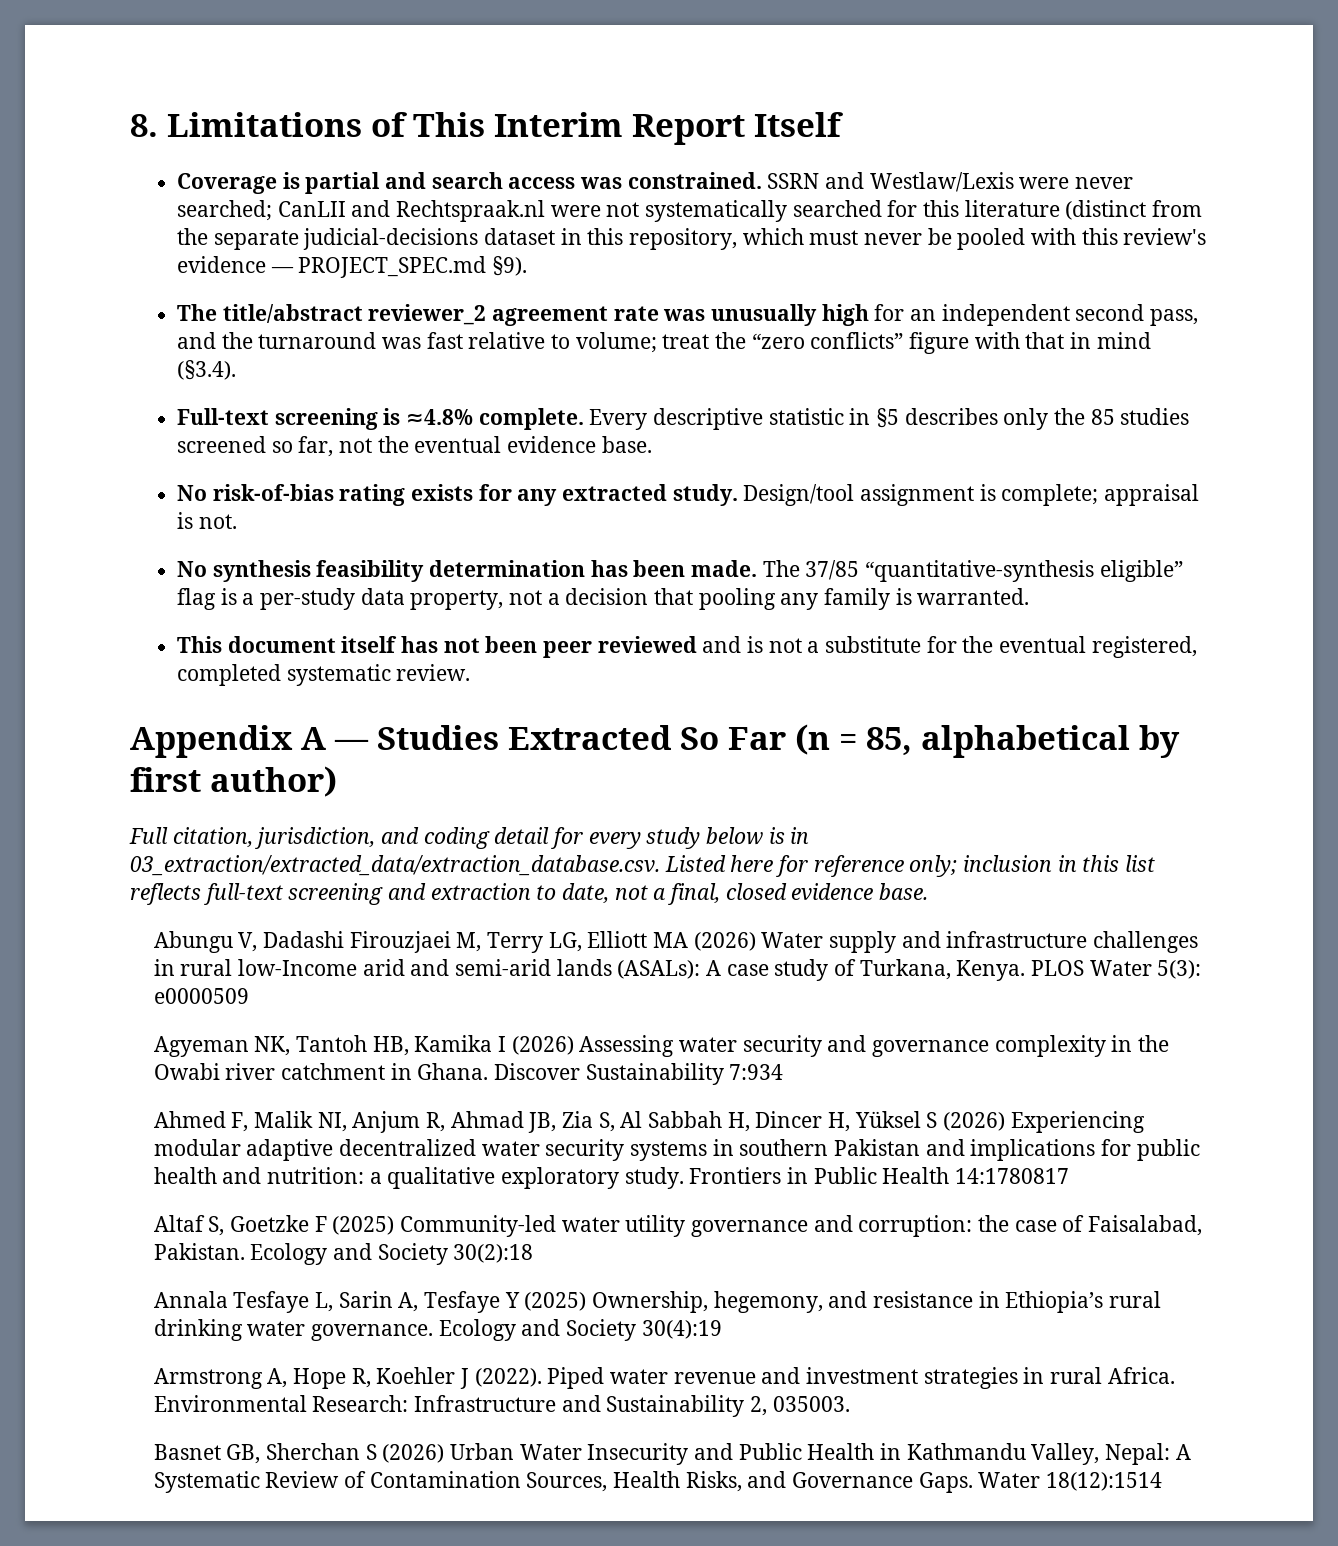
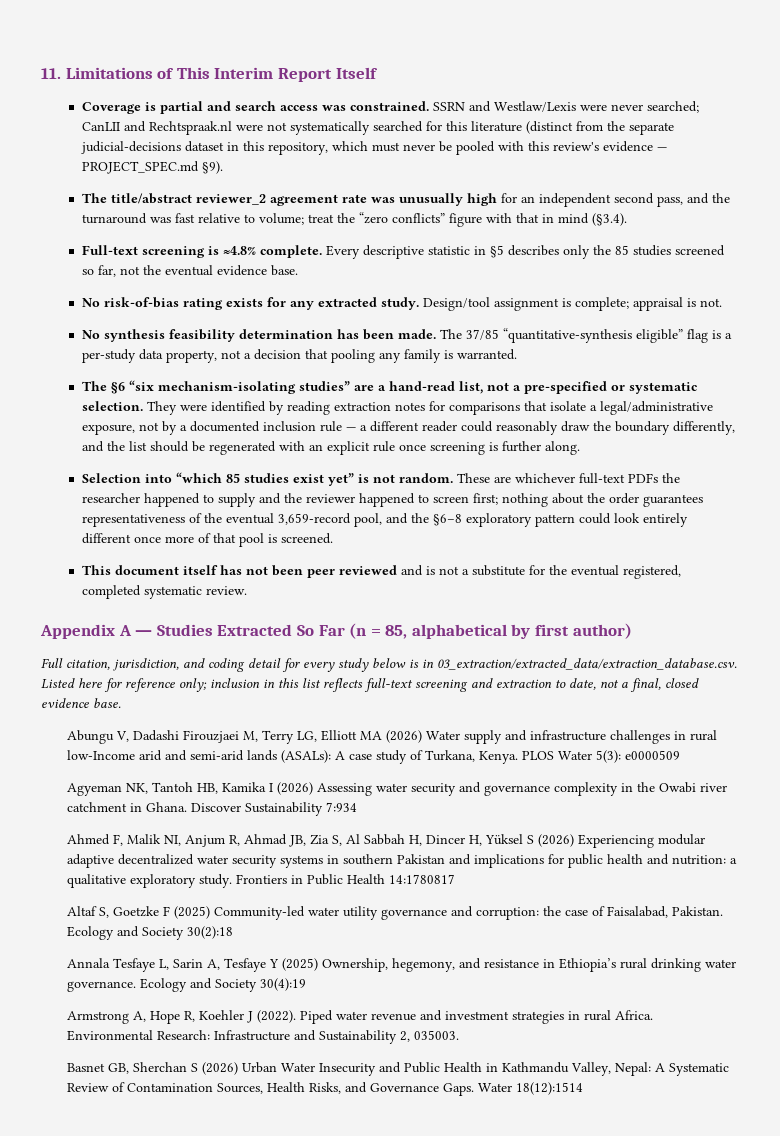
- 8. Limitations of This Interim Report Itself
+ 11. Limitations of This Interim Report Itself
+ The §6 “six mechanism-isolating studies” are a hand-read list, not a pre-specified or systematic selection. They were identified by reading extraction notes for comparisons that isolate a legal/administrative exposure, not by a documented inclusion rule — a different reader could reasonably draw the boundary differently, and the list should be regenerated with an explicit rule once screening is further along.
+ Selection into “which 85 studies exist yet” is not random. These are whichever full-text PDFs the researcher happened to supply and the reviewer happened to screen first; nothing about the order guarantees representativeness of the eventual 3,659-record pool, and the §6–8 exploratory pattern could look entirely different once more of that pool is screened.

